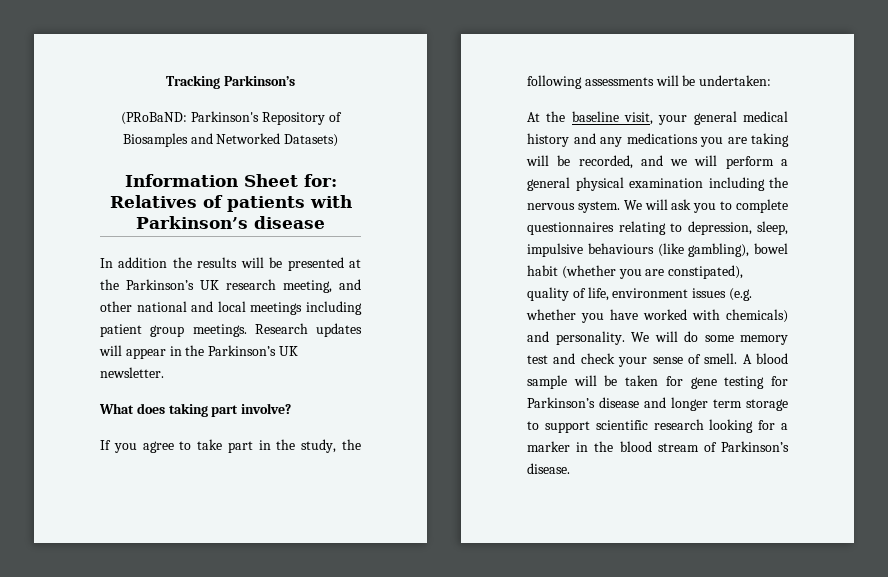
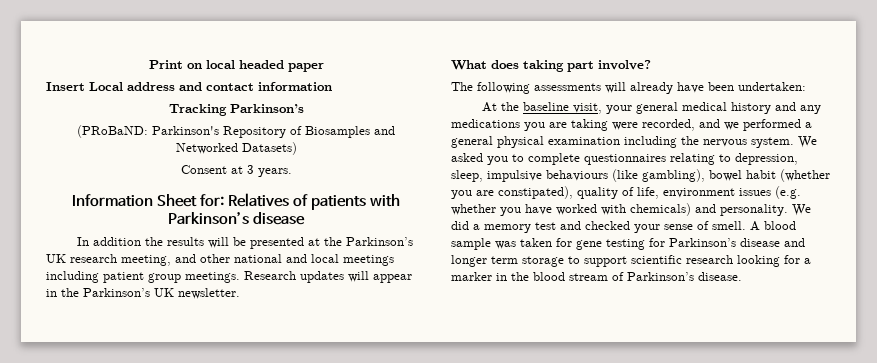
+ Print on local headed paper
+ Insert Local address and contact information
+ Consent at 3 years.
- If you agree to take part in the study, the following assessments will be undertaken:
+ The following assessments will already have been undertaken:
- At the baseline visit, your general medical history and any medications you are taking will be recorded, and we will perform a general physical examination including the nervous system.
+ At the baseline visit, your general medical history and any medications you are taking were recorded, and we performed a general physical examination including the nervous system.
- We will ask you to complete questionnaires relating to depression, sleep, impulsive behaviours (like gambling), bowel habit (whether you are constipated), quality of life, environment issues (e.g. whether you have worked with chemicals) and personality.
+ We asked you to complete questionnaires relating to depression, sleep, impulsive behaviours (like gambling), bowel habit (whether you are constipated), quality of life, environment issues (e.g. whether you have worked with chemicals) and personality.
- We will do some memory test and check your sense of smell.
+ We did a memory test and checked your sense of smell.
- A blood sample will be taken for gene testing for Parkinson’s disease and longer term storage to support scientific research looking for a marker in the blood stream of Parkinson’s disease.
+ A blood sample was taken for gene testing for Parkinson’s disease and longer term storage to support scientific research looking for a marker in the blood stream of Parkinson’s disease.

